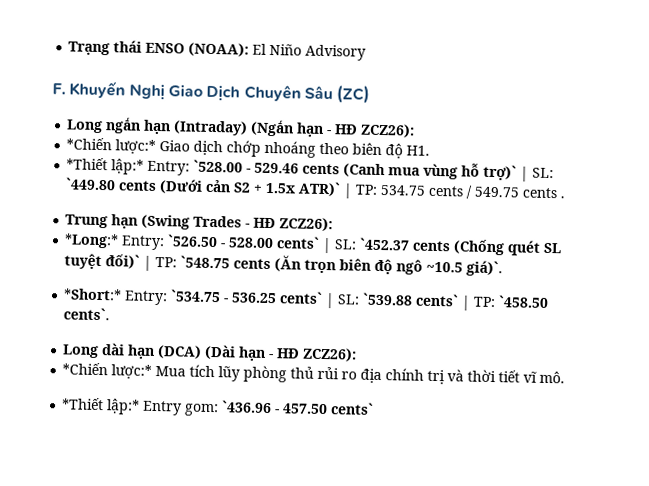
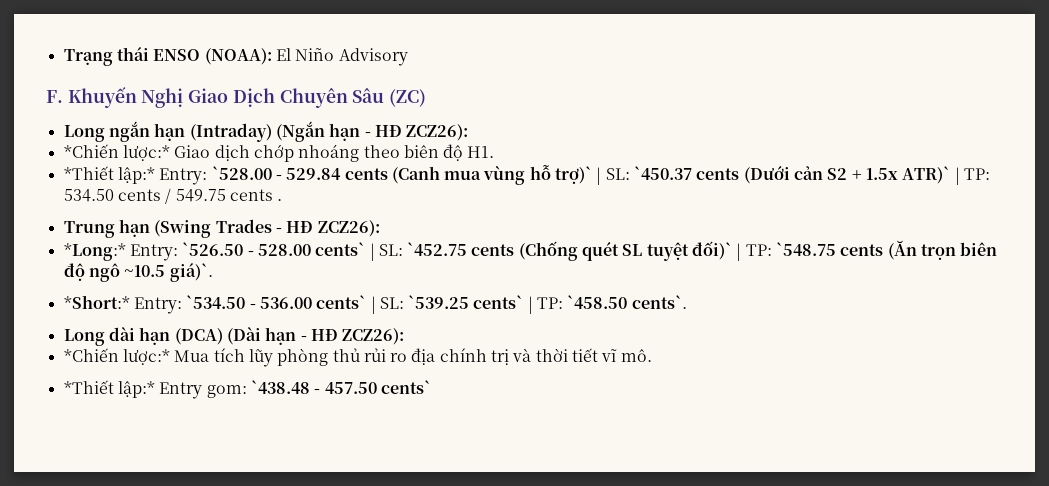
- *Thiết lập:* Entry: `528.00 - 529.46 cents (Canh mua vùng hỗ trợ)` | SL: `449.80 cents (Dưới cản S2 + 1.5x ATR)` | TP: 534.75 cents / 549.75 cents .
+ *Thiết lập:* Entry: `528.00 - 529.84 cents (Canh mua vùng hỗ trợ)` | SL: `450.37 cents (Dưới cản S2 + 1.5x ATR)` | TP: 534.50 cents / 549.75 cents .
- *Long:* Entry: `526.50 - 528.00 cents` | SL: `452.37 cents (Chống quét SL tuyệt đối)` | TP: `548.75 cents (Ăn trọn biên độ ngô ~10.5 giá)`.
+ *Long:* Entry: `526.50 - 528.00 cents` | SL: `452.75 cents (Chống quét SL tuyệt đối)` | TP: `548.75 cents (Ăn trọn biên độ ngô ~10.5 giá)`.
- *Short:* Entry: `534.75 - 536.25 cents` | SL: `539.88 cents` | TP: `458.50 cents`.
+ *Short:* Entry: `534.50 - 536.00 cents` | SL: `539.25 cents` | TP: `458.50 cents`.
- *Thiết lập:* Entry gom: `436.96 - 457.50 cents`
+ *Thiết lập:* Entry gom: `438.48 - 457.50 cents`

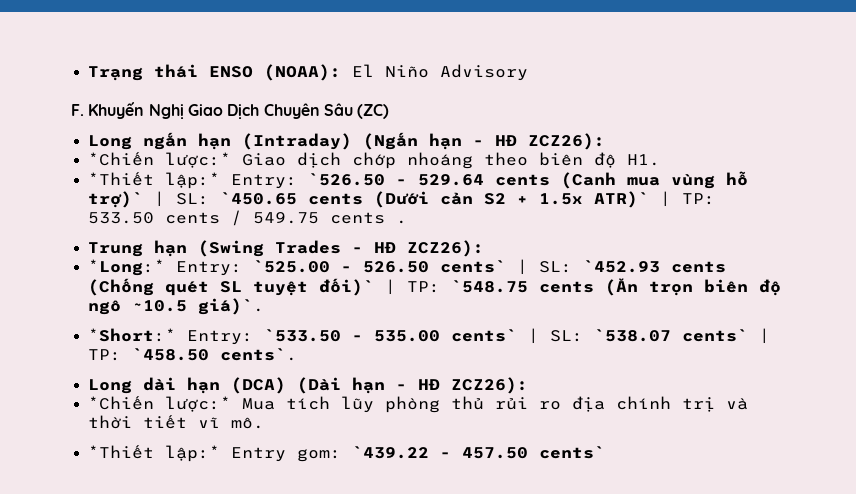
- *Thiết lập:* Entry: `528.00 - 529.84 cents (Canh mua vùng hỗ trợ)` | SL: `450.37 cents (Dưới cản S2 + 1.5x ATR)` | TP: 534.50 cents / 549.75 cents .
+ *Thiết lập:* Entry: `526.50 - 529.64 cents (Canh mua vùng hỗ trợ)` | SL: `450.65 cents (Dưới cản S2 + 1.5x ATR)` | TP: 533.50 cents / 549.75 cents .
- *Long:* Entry: `526.50 - 528.00 cents` | SL: `452.75 cents (Chống quét SL tuyệt đối)` | TP: `548.75 cents (Ăn trọn biên độ ngô ~10.5 giá)`.
+ *Long:* Entry: `525.00 - 526.50 cents` | SL: `452.93 cents (Chống quét SL tuyệt đối)` | TP: `548.75 cents (Ăn trọn biên độ ngô ~10.5 giá)`.
- *Short:* Entry: `534.50 - 536.00 cents` | SL: `539.25 cents` | TP: `458.50 cents`.
+ *Short:* Entry: `533.50 - 535.00 cents` | SL: `538.07 cents` | TP: `458.50 cents`.
- *Thiết lập:* Entry gom: `438.48 - 457.50 cents`
+ *Thiết lập:* Entry gom: `439.22 - 457.50 cents`

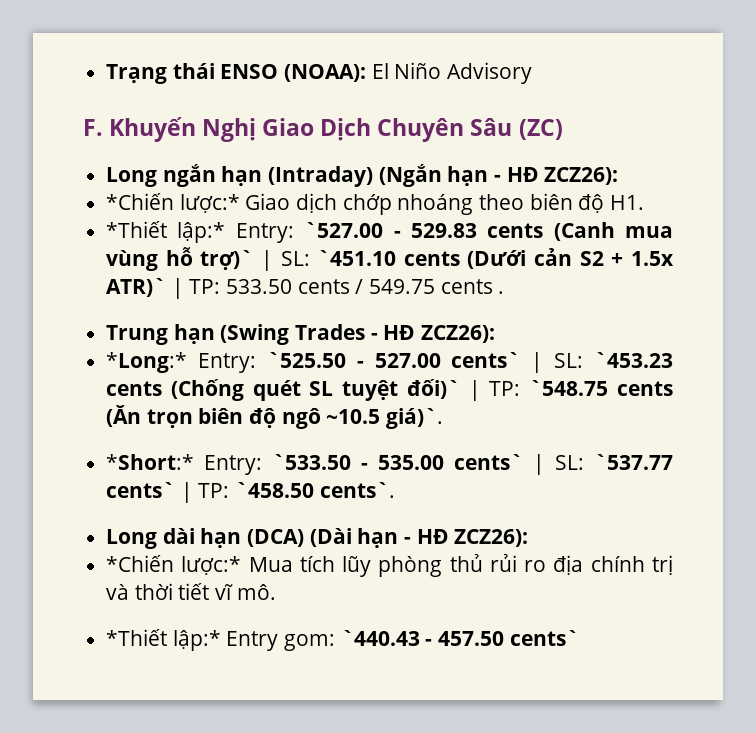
- *Thiết lập:* Entry: `526.50 - 529.64 cents (Canh mua vùng hỗ trợ)` | SL: `450.65 cents (Dưới cản S2 + 1.5x ATR)` | TP: 533.50 cents / 549.75 cents .
+ *Thiết lập:* Entry: `527.00 - 529.83 cents (Canh mua vùng hỗ trợ)` | SL: `451.10 cents (Dưới cản S2 + 1.5x ATR)` | TP: 533.50 cents / 549.75 cents .
- *Long:* Entry: `525.00 - 526.50 cents` | SL: `452.93 cents (Chống quét SL tuyệt đối)` | TP: `548.75 cents (Ăn trọn biên độ ngô ~10.5 giá)`.
+ *Long:* Entry: `525.50 - 527.00 cents` | SL: `453.23 cents (Chống quét SL tuyệt đối)` | TP: `548.75 cents (Ăn trọn biên độ ngô ~10.5 giá)`.
- *Short:* Entry: `533.50 - 535.00 cents` | SL: `538.07 cents` | TP: `458.50 cents`.
+ *Short:* Entry: `533.50 - 535.00 cents` | SL: `537.77 cents` | TP: `458.50 cents`.
- *Thiết lập:* Entry gom: `439.22 - 457.50 cents`
+ *Thiết lập:* Entry gom: `440.43 - 457.50 cents`

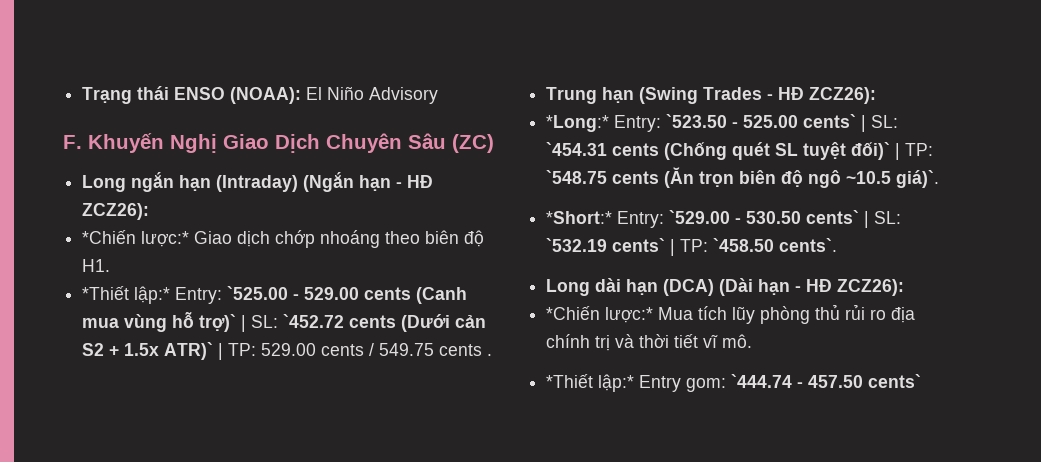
- *Thiết lập:* Entry: `527.00 - 529.83 cents (Canh mua vùng hỗ trợ)` | SL: `451.10 cents (Dưới cản S2 + 1.5x ATR)` | TP: 533.50 cents / 549.75 cents .
+ *Thiết lập:* Entry: `525.00 - 529.00 cents (Canh mua vùng hỗ trợ)` | SL: `452.72 cents (Dưới cản S2 + 1.5x ATR)` | TP: 529.00 cents / 549.75 cents .
- *Long:* Entry: `525.50 - 527.00 cents` | SL: `453.23 cents (Chống quét SL tuyệt đối)` | TP: `548.75 cents (Ăn trọn biên độ ngô ~10.5 giá)`.
+ *Long:* Entry: `523.50 - 525.00 cents` | SL: `454.31 cents (Chống quét SL tuyệt đối)` | TP: `548.75 cents (Ăn trọn biên độ ngô ~10.5 giá)`.
- *Short:* Entry: `533.50 - 535.00 cents` | SL: `537.77 cents` | TP: `458.50 cents`.
+ *Short:* Entry: `529.00 - 530.50 cents` | SL: `532.19 cents` | TP: `458.50 cents`.
- *Thiết lập:* Entry gom: `440.43 - 457.50 cents`
+ *Thiết lập:* Entry gom: `444.74 - 457.50 cents`

